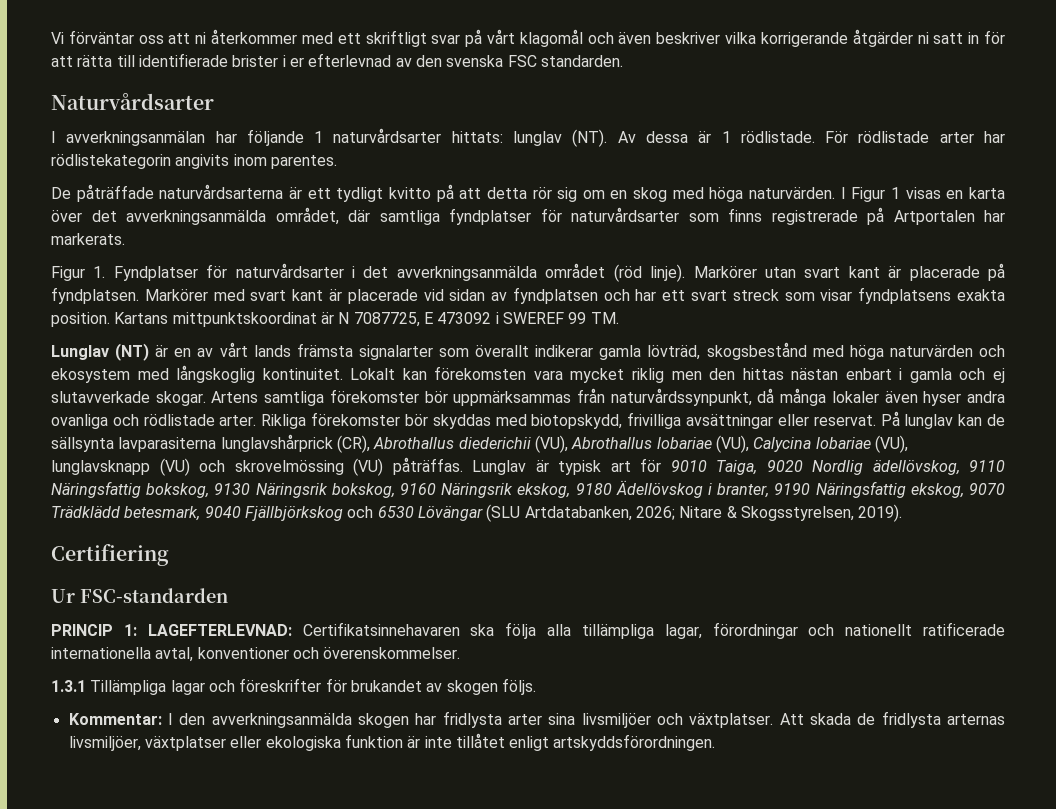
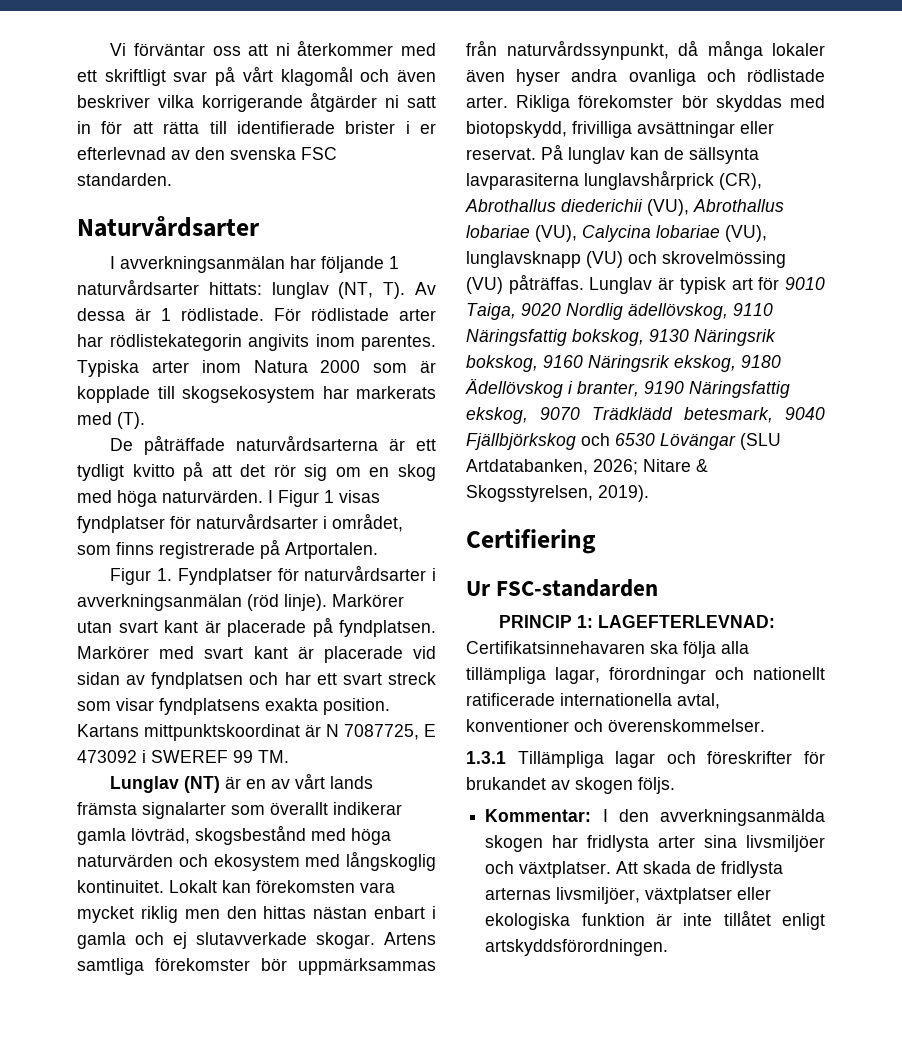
- I avverkningsanmälan har följande 1 naturvårdsarter hittats: lunglav (NT). Av dessa är 1 rödlistade.
+ I avverkningsanmälan har följande 1 naturvårdsarter hittats: lunglav (NT, T). Av dessa är 1 rödlistade.
+ Typiska arter inom Natura 2000 som är kopplade till skogsekosystem har markerats med (T).
- De påträffade naturvårdsarterna är ett tydligt kvitto på att detta rör sig om en skog med höga naturvärden.
+ De påträffade naturvårdsarterna är ett tydligt kvitto på att det rör sig om en skog med höga naturvärden.
- I Figur 1 visas en karta över det avverkningsanmälda området, där samtliga fyndplatser för naturvårdsarter som finns registrerade på Artportalen har markerats.
+ I Figur 1 visas fyndplatser för naturvårdsarter i området, som finns registrerade på Artportalen.
- Figur 1. Fyndplatser för naturvårdsarter i det avverkningsanmälda området (röd linje).
+ Figur 1. Fyndplatser för naturvårdsarter i avverkningsanmälan (röd linje).

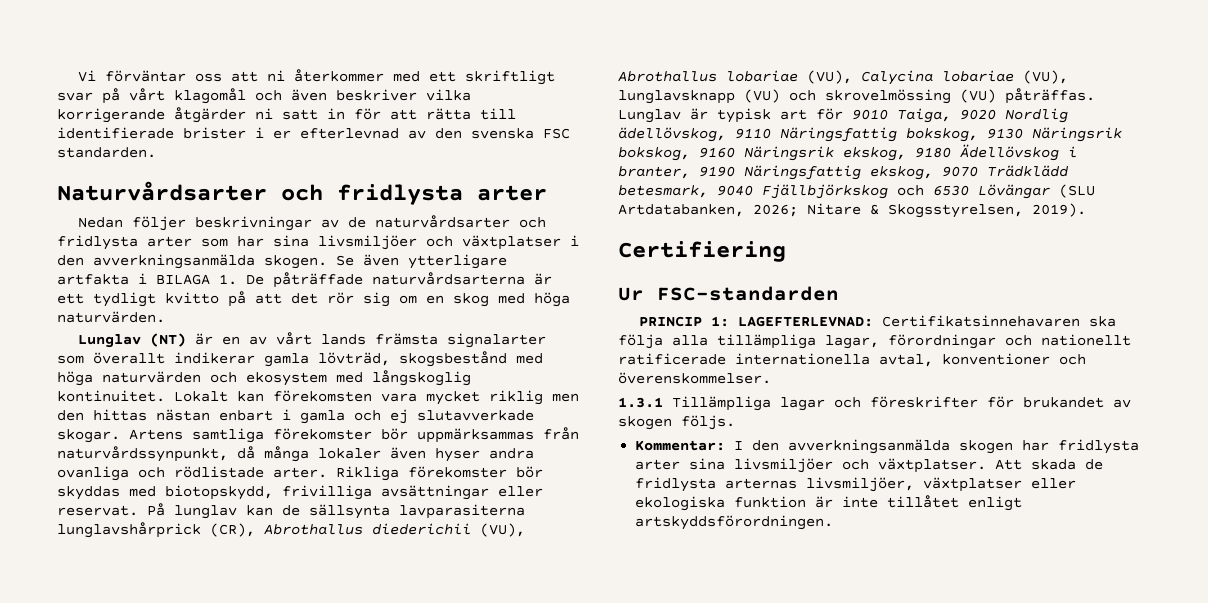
- Naturvårdsarter
- I avverkningsanmälan har följande 1 naturvårdsarter hittats: lunglav (NT, T). Av dessa är 1 rödlistade. För rödlistade arter har rödlistekategorin angivits inom parentes. Typiska arter inom Natura 2000 som är kopplade till skogsekosystem har markerats med (T).
- De påträffade naturvårdsarterna är ett tydligt kvitto på att det rör sig om en skog med höga naturvärden. I Figur 1 visas fyndplatser för naturvårdsarter i området, som finns registrerade på Artportalen.
- Figur 1. Fyndplatser för naturvårdsarter i avverkningsanmälan (röd linje). Markörer utan svart kant är placerade på fyndplatsen. Markörer med svart kant är placerade vid sidan av fyndplatsen och har ett svart streck som visar fyndplatsens exakta position. Kartans mittpunktskoordinat är N 7087725, E 473092 i SWEREF 99 TM.
+ Naturvårdsarter och fridlysta arter
+ Nedan följer beskrivningar av de naturvårdsarter och fridlysta arter som har sina livsmiljöer och växtplatser i den avverkningsanmälda skogen. Se även ytterligare artfakta i BILAGA 1. De påträffade naturvårdsarterna är ett tydligt kvitto på att det rör sig om en skog med höga naturvärden.

